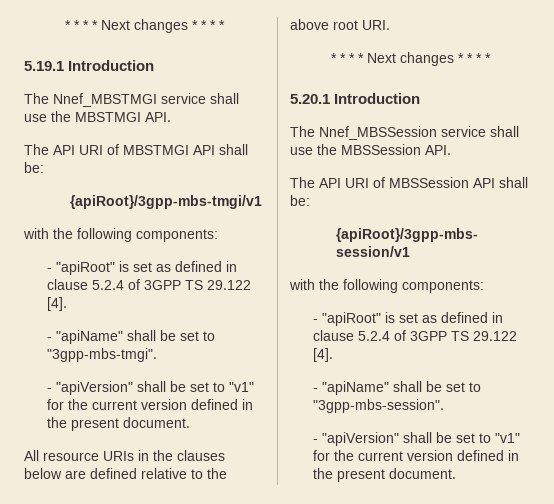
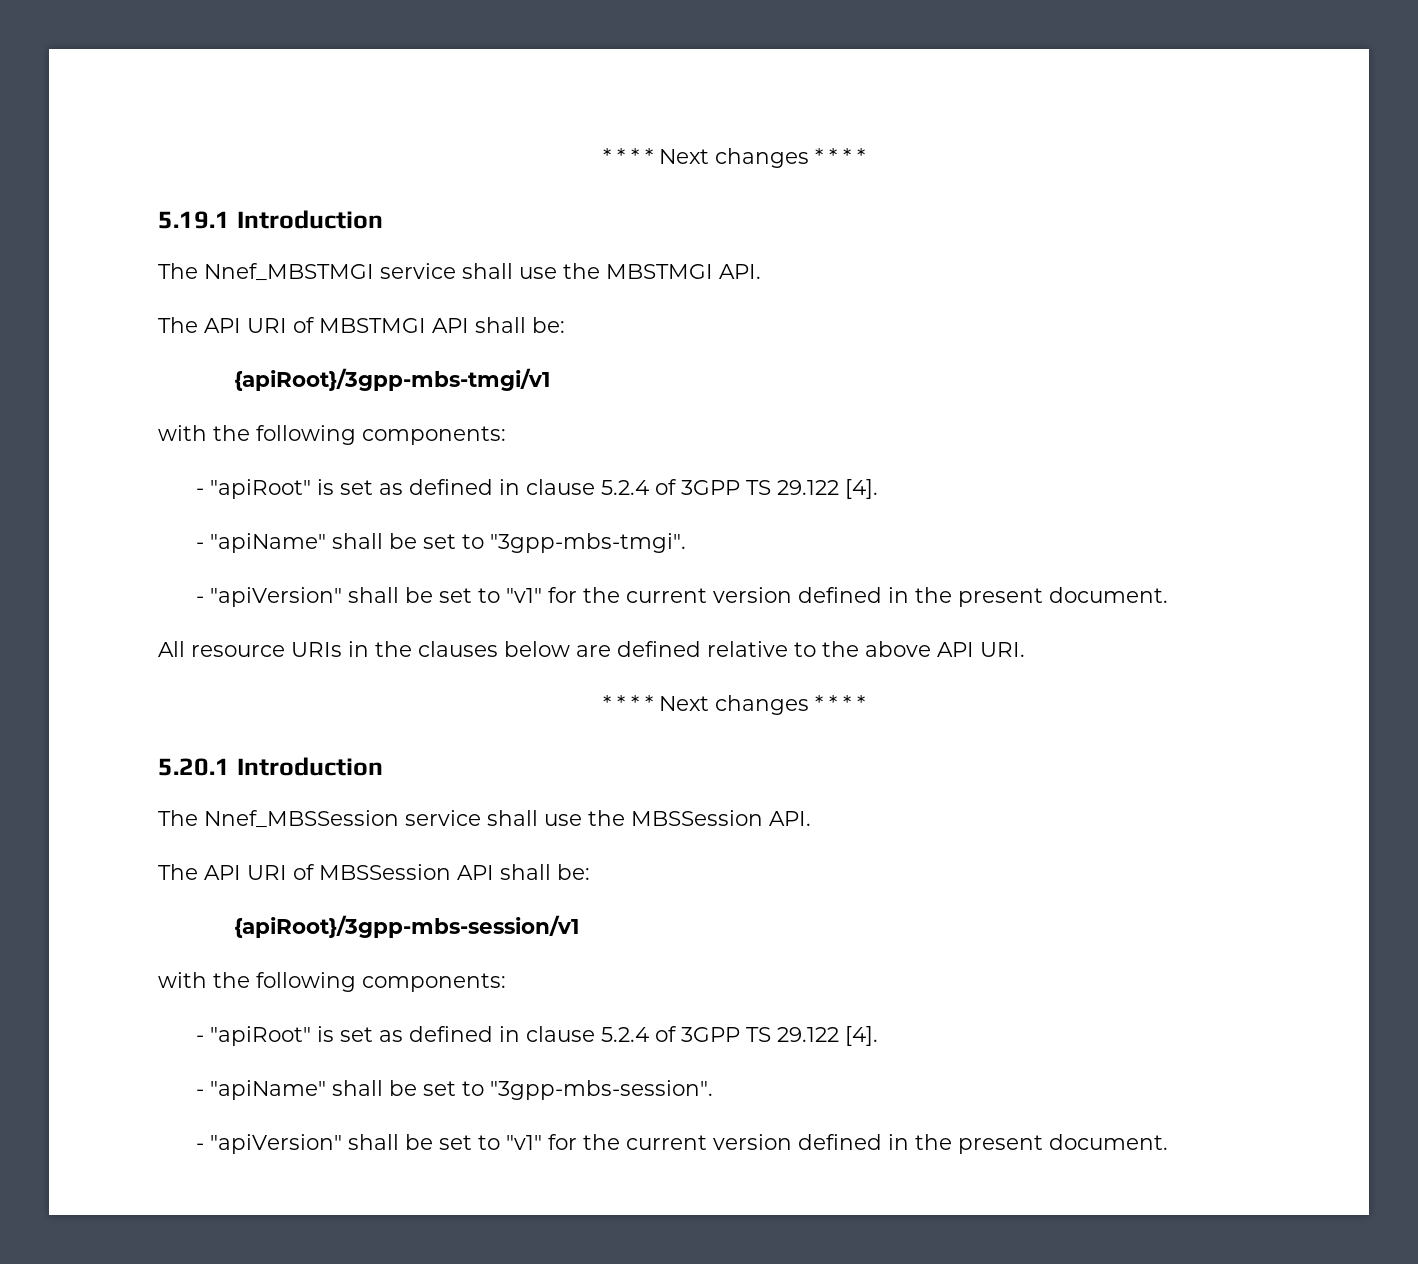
- All resource URIs in the clauses below are defined relative to the above root URI.
+ All resource URIs in the clauses below are defined relative to the above API URI.

